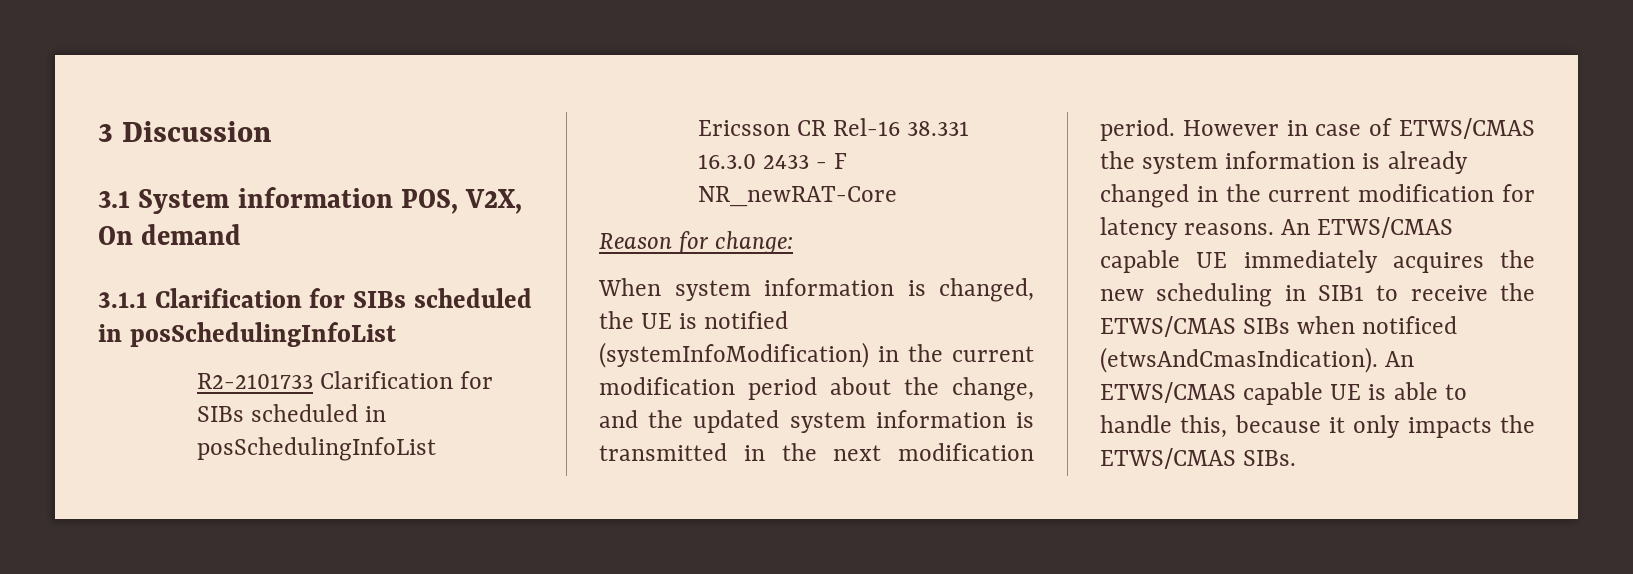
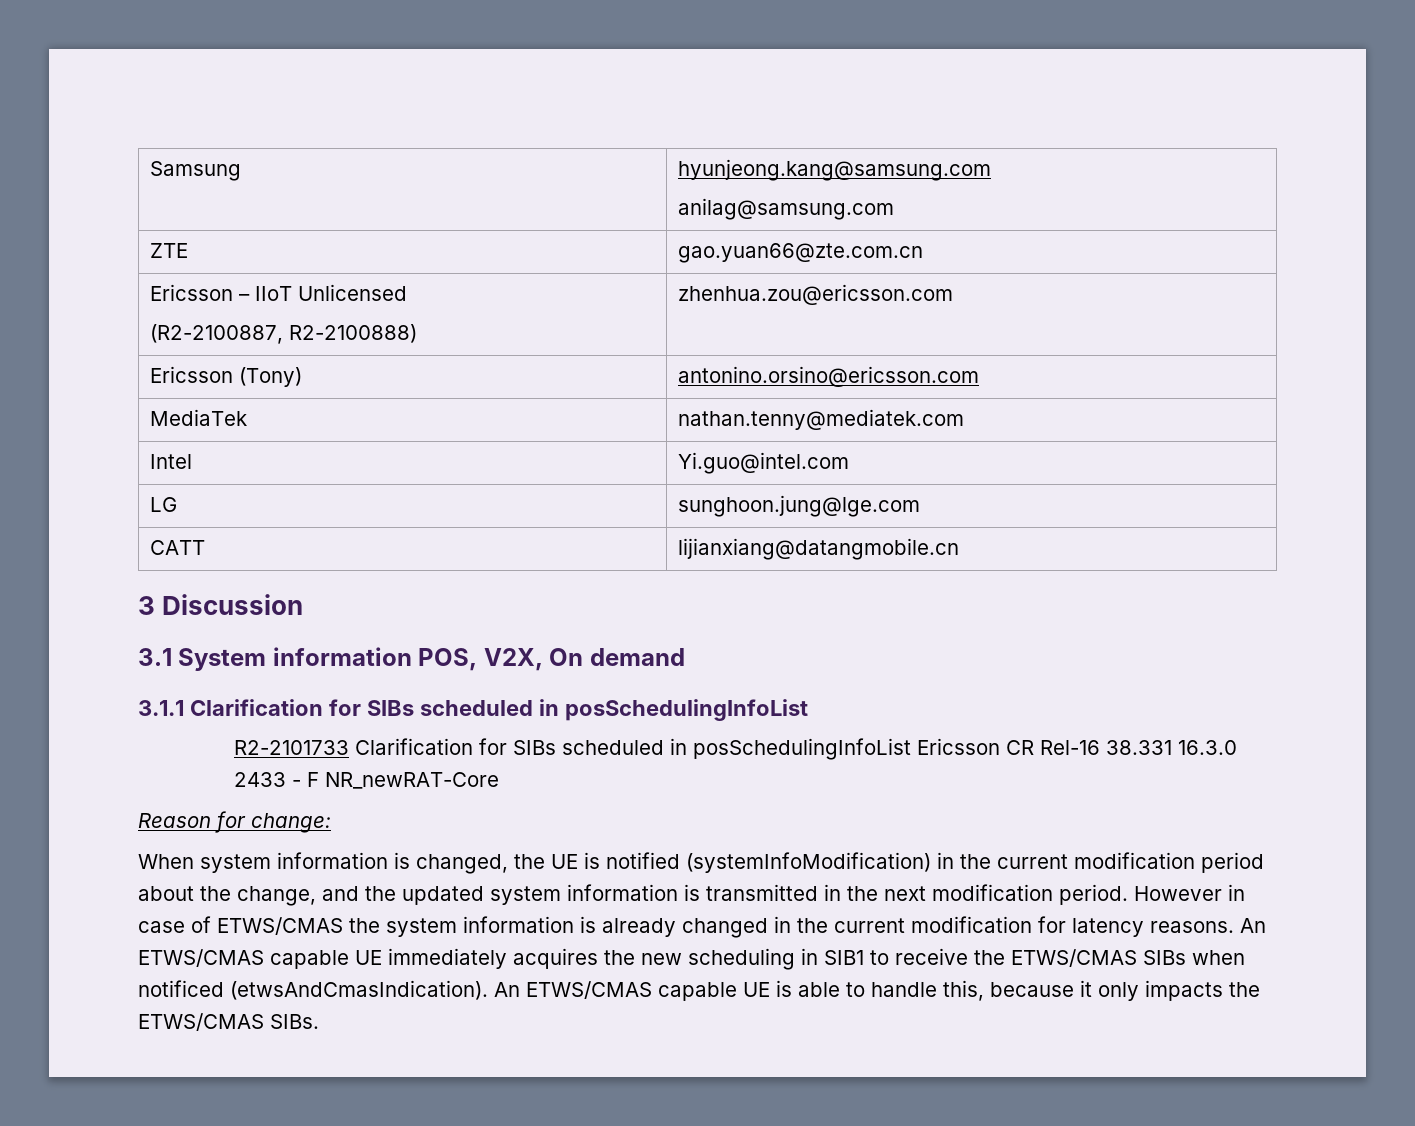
+ Samsung | hyunjeong.kang@samsung.com
+ anilag@samsung.com
+ ZTE | gao.yuan66@zte.com.cn
+ Ericsson – IIoT Unlicensed
+ (R2-2100887, R2-2100888) | zhenhua.zou@ericsson.com
+ Ericsson (Tony) | antonino.orsino@ericsson.com
+ MediaTek | nathan.tenny@mediatek.com
+ Intel | Yi.guo@intel.com
+ LG | sunghoon.jung@lge.com
+ CATT | lijianxiang@datangmobile.cn

